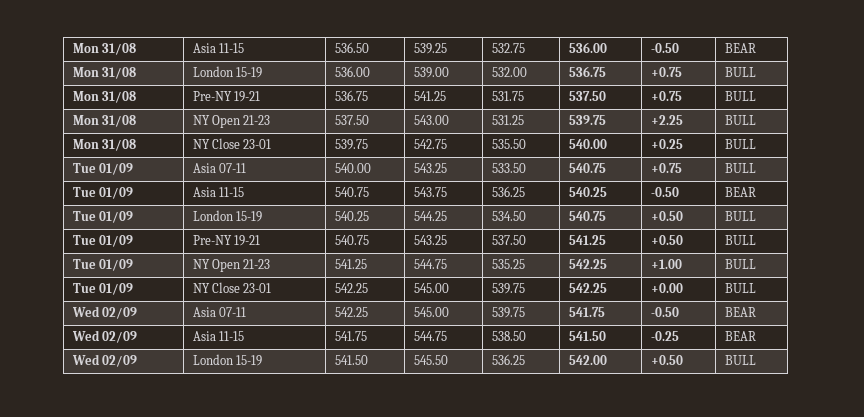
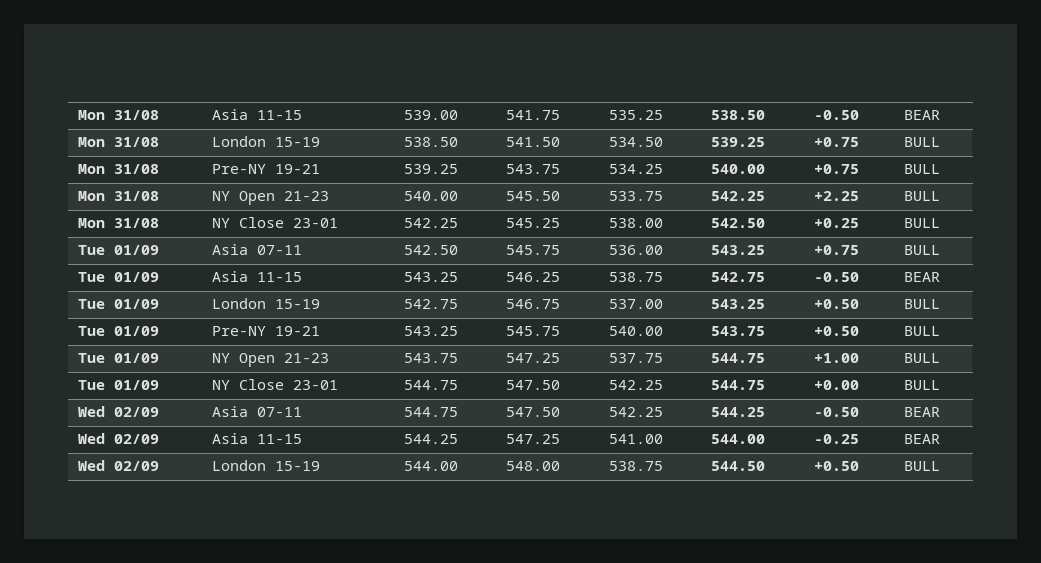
- Mon 31/08 | Asia 11-15 | 536.50 | 539.25 | 532.75 | 536.00 | -0.50 | BEAR
+ Mon 31/08 | Asia 11-15 | 539.00 | 541.75 | 535.25 | 538.50 | -0.50 | BEAR
- Mon 31/08 | London 15-19 | 536.00 | 539.00 | 532.00 | 536.75 | +0.75 | BULL
+ Mon 31/08 | London 15-19 | 538.50 | 541.50 | 534.50 | 539.25 | +0.75 | BULL
- Mon 31/08 | Pre-NY 19-21 | 536.75 | 541.25 | 531.75 | 537.50 | +0.75 | BULL
+ Mon 31/08 | Pre-NY 19-21 | 539.25 | 543.75 | 534.25 | 540.00 | +0.75 | BULL
- Mon 31/08 | NY Open 21-23 | 537.50 | 543.00 | 531.25 | 539.75 | +2.25 | BULL
+ Mon 31/08 | NY Open 21-23 | 540.00 | 545.50 | 533.75 | 542.25 | +2.25 | BULL
- Mon 31/08 | NY Close 23-01 | 539.75 | 542.75 | 535.50 | 540.00 | +0.25 | BULL
+ Mon 31/08 | NY Close 23-01 | 542.25 | 545.25 | 538.00 | 542.50 | +0.25 | BULL
- Tue 01/09 | Asia 07-11 | 540.00 | 543.25 | 533.50 | 540.75 | +0.75 | BULL
+ Tue 01/09 | Asia 07-11 | 542.50 | 545.75 | 536.00 | 543.25 | +0.75 | BULL
- Tue 01/09 | Asia 11-15 | 540.75 | 543.75 | 536.25 | 540.25 | -0.50 | BEAR
+ Tue 01/09 | Asia 11-15 | 543.25 | 546.25 | 538.75 | 542.75 | -0.50 | BEAR
- Tue 01/09 | London 15-19 | 540.25 | 544.25 | 534.50 | 540.75 | +0.50 | BULL
+ Tue 01/09 | London 15-19 | 542.75 | 546.75 | 537.00 | 543.25 | +0.50 | BULL
- Tue 01/09 | Pre-NY 19-21 | 540.75 | 543.25 | 537.50 | 541.25 | +0.50 | BULL
+ Tue 01/09 | Pre-NY 19-21 | 543.25 | 545.75 | 540.00 | 543.75 | +0.50 | BULL
- Tue 01/09 | NY Open 21-23 | 541.25 | 544.75 | 535.25 | 542.25 | +1.00 | BULL
+ Tue 01/09 | NY Open 21-23 | 543.75 | 547.25 | 537.75 | 544.75 | +1.00 | BULL
- Tue 01/09 | NY Close 23-01 | 542.25 | 545.00 | 539.75 | 542.25 | +0.00 | BULL
+ Tue 01/09 | NY Close 23-01 | 544.75 | 547.50 | 542.25 | 544.75 | +0.00 | BULL
- Wed 02/09 | Asia 07-11 | 542.25 | 545.00 | 539.75 | 541.75 | -0.50 | BEAR
+ Wed 02/09 | Asia 07-11 | 544.75 | 547.50 | 542.25 | 544.25 | -0.50 | BEAR
- Wed 02/09 | Asia 11-15 | 541.75 | 544.75 | 538.50 | 541.50 | -0.25 | BEAR
+ Wed 02/09 | Asia 11-15 | 544.25 | 547.25 | 541.00 | 544.00 | -0.25 | BEAR
- Wed 02/09 | London 15-19 | 541.50 | 545.50 | 536.25 | 542.00 | +0.50 | BULL
+ Wed 02/09 | London 15-19 | 544.00 | 548.00 | 538.75 | 544.50 | +0.50 | BULL

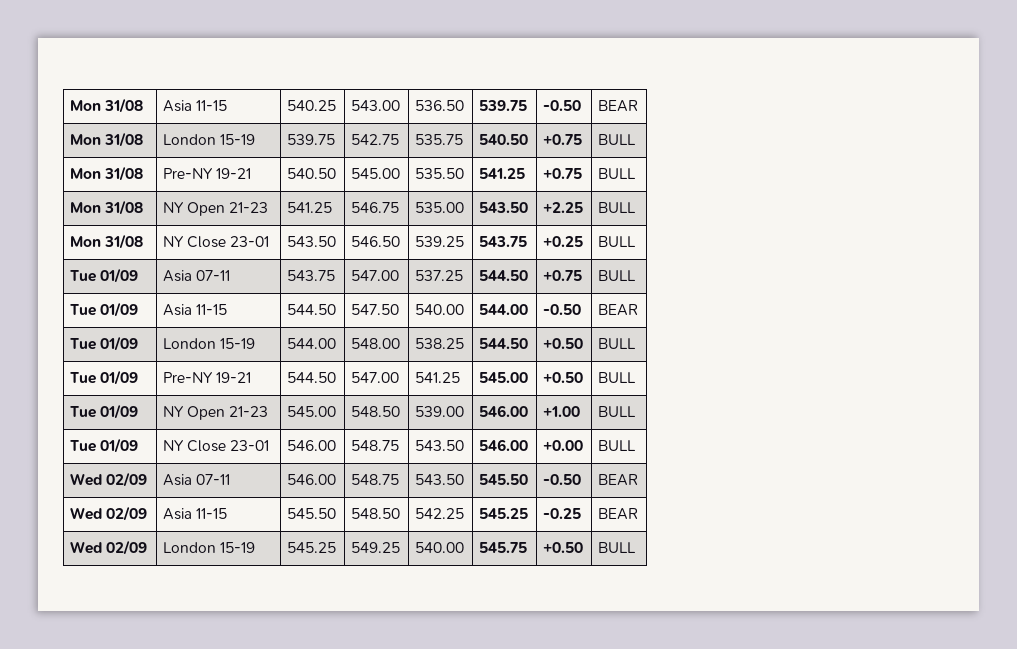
- Mon 31/08 | Asia 11-15 | 539.00 | 541.75 | 535.25 | 538.50 | -0.50 | BEAR
+ Mon 31/08 | Asia 11-15 | 540.25 | 543.00 | 536.50 | 539.75 | -0.50 | BEAR
- Mon 31/08 | London 15-19 | 538.50 | 541.50 | 534.50 | 539.25 | +0.75 | BULL
+ Mon 31/08 | London 15-19 | 539.75 | 542.75 | 535.75 | 540.50 | +0.75 | BULL
- Mon 31/08 | Pre-NY 19-21 | 539.25 | 543.75 | 534.25 | 540.00 | +0.75 | BULL
+ Mon 31/08 | Pre-NY 19-21 | 540.50 | 545.00 | 535.50 | 541.25 | +0.75 | BULL
- Mon 31/08 | NY Open 21-23 | 540.00 | 545.50 | 533.75 | 542.25 | +2.25 | BULL
+ Mon 31/08 | NY Open 21-23 | 541.25 | 546.75 | 535.00 | 543.50 | +2.25 | BULL
- Mon 31/08 | NY Close 23-01 | 542.25 | 545.25 | 538.00 | 542.50 | +0.25 | BULL
+ Mon 31/08 | NY Close 23-01 | 543.50 | 546.50 | 539.25 | 543.75 | +0.25 | BULL
- Tue 01/09 | Asia 07-11 | 542.50 | 545.75 | 536.00 | 543.25 | +0.75 | BULL
+ Tue 01/09 | Asia 07-11 | 543.75 | 547.00 | 537.25 | 544.50 | +0.75 | BULL
- Tue 01/09 | Asia 11-15 | 543.25 | 546.25 | 538.75 | 542.75 | -0.50 | BEAR
+ Tue 01/09 | Asia 11-15 | 544.50 | 547.50 | 540.00 | 544.00 | -0.50 | BEAR
- Tue 01/09 | London 15-19 | 542.75 | 546.75 | 537.00 | 543.25 | +0.50 | BULL
+ Tue 01/09 | London 15-19 | 544.00 | 548.00 | 538.25 | 544.50 | +0.50 | BULL
- Tue 01/09 | Pre-NY 19-21 | 543.25 | 545.75 | 540.00 | 543.75 | +0.50 | BULL
+ Tue 01/09 | Pre-NY 19-21 | 544.50 | 547.00 | 541.25 | 545.00 | +0.50 | BULL
- Tue 01/09 | NY Open 21-23 | 543.75 | 547.25 | 537.75 | 544.75 | +1.00 | BULL
+ Tue 01/09 | NY Open 21-23 | 545.00 | 548.50 | 539.00 | 546.00 | +1.00 | BULL
- Tue 01/09 | NY Close 23-01 | 544.75 | 547.50 | 542.25 | 544.75 | +0.00 | BULL
+ Tue 01/09 | NY Close 23-01 | 546.00 | 548.75 | 543.50 | 546.00 | +0.00 | BULL
- Wed 02/09 | Asia 07-11 | 544.75 | 547.50 | 542.25 | 544.25 | -0.50 | BEAR
+ Wed 02/09 | Asia 07-11 | 546.00 | 548.75 | 543.50 | 545.50 | -0.50 | BEAR
- Wed 02/09 | Asia 11-15 | 544.25 | 547.25 | 541.00 | 544.00 | -0.25 | BEAR
+ Wed 02/09 | Asia 11-15 | 545.50 | 548.50 | 542.25 | 545.25 | -0.25 | BEAR
- Wed 02/09 | London 15-19 | 544.00 | 548.00 | 538.75 | 544.50 | +0.50 | BULL
+ Wed 02/09 | London 15-19 | 545.25 | 549.25 | 540.00 | 545.75 | +0.50 | BULL

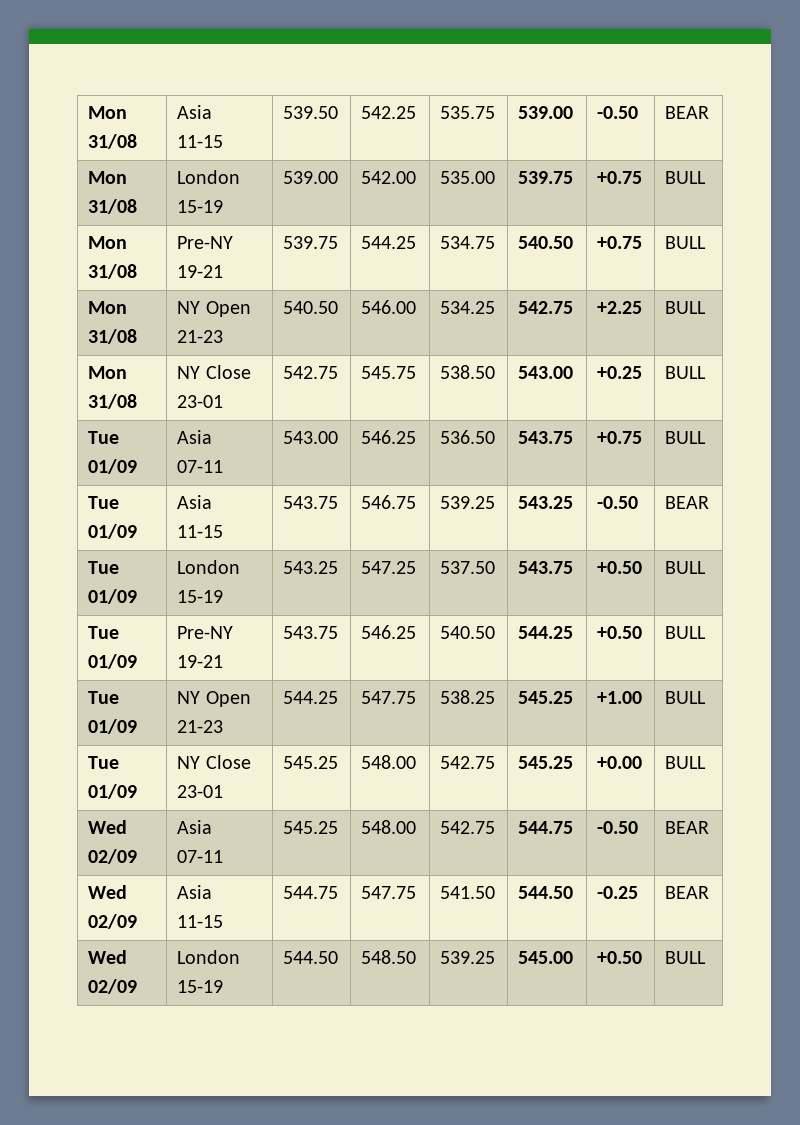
- Mon 31/08 | Asia 11-15 | 540.25 | 543.00 | 536.50 | 539.75 | -0.50 | BEAR
+ Mon 31/08 | Asia 11-15 | 539.50 | 542.25 | 535.75 | 539.00 | -0.50 | BEAR
- Mon 31/08 | London 15-19 | 539.75 | 542.75 | 535.75 | 540.50 | +0.75 | BULL
+ Mon 31/08 | London 15-19 | 539.00 | 542.00 | 535.00 | 539.75 | +0.75 | BULL
- Mon 31/08 | Pre-NY 19-21 | 540.50 | 545.00 | 535.50 | 541.25 | +0.75 | BULL
+ Mon 31/08 | Pre-NY 19-21 | 539.75 | 544.25 | 534.75 | 540.50 | +0.75 | BULL
- Mon 31/08 | NY Open 21-23 | 541.25 | 546.75 | 535.00 | 543.50 | +2.25 | BULL
+ Mon 31/08 | NY Open 21-23 | 540.50 | 546.00 | 534.25 | 542.75 | +2.25 | BULL
- Mon 31/08 | NY Close 23-01 | 543.50 | 546.50 | 539.25 | 543.75 | +0.25 | BULL
+ Mon 31/08 | NY Close 23-01 | 542.75 | 545.75 | 538.50 | 543.00 | +0.25 | BULL
- Tue 01/09 | Asia 07-11 | 543.75 | 547.00 | 537.25 | 544.50 | +0.75 | BULL
+ Tue 01/09 | Asia 07-11 | 543.00 | 546.25 | 536.50 | 543.75 | +0.75 | BULL
- Tue 01/09 | Asia 11-15 | 544.50 | 547.50 | 540.00 | 544.00 | -0.50 | BEAR
+ Tue 01/09 | Asia 11-15 | 543.75 | 546.75 | 539.25 | 543.25 | -0.50 | BEAR
- Tue 01/09 | London 15-19 | 544.00 | 548.00 | 538.25 | 544.50 | +0.50 | BULL
+ Tue 01/09 | London 15-19 | 543.25 | 547.25 | 537.50 | 543.75 | +0.50 | BULL
- Tue 01/09 | Pre-NY 19-21 | 544.50 | 547.00 | 541.25 | 545.00 | +0.50 | BULL
+ Tue 01/09 | Pre-NY 19-21 | 543.75 | 546.25 | 540.50 | 544.25 | +0.50 | BULL
- Tue 01/09 | NY Open 21-23 | 545.00 | 548.50 | 539.00 | 546.00 | +1.00 | BULL
+ Tue 01/09 | NY Open 21-23 | 544.25 | 547.75 | 538.25 | 545.25 | +1.00 | BULL
- Tue 01/09 | NY Close 23-01 | 546.00 | 548.75 | 543.50 | 546.00 | +0.00 | BULL
+ Tue 01/09 | NY Close 23-01 | 545.25 | 548.00 | 542.75 | 545.25 | +0.00 | BULL
- Wed 02/09 | Asia 07-11 | 546.00 | 548.75 | 543.50 | 545.50 | -0.50 | BEAR
+ Wed 02/09 | Asia 07-11 | 545.25 | 548.00 | 542.75 | 544.75 | -0.50 | BEAR
- Wed 02/09 | Asia 11-15 | 545.50 | 548.50 | 542.25 | 545.25 | -0.25 | BEAR
+ Wed 02/09 | Asia 11-15 | 544.75 | 547.75 | 541.50 | 544.50 | -0.25 | BEAR
- Wed 02/09 | London 15-19 | 545.25 | 549.25 | 540.00 | 545.75 | +0.50 | BULL
+ Wed 02/09 | London 15-19 | 544.50 | 548.50 | 539.25 | 545.00 | +0.50 | BULL

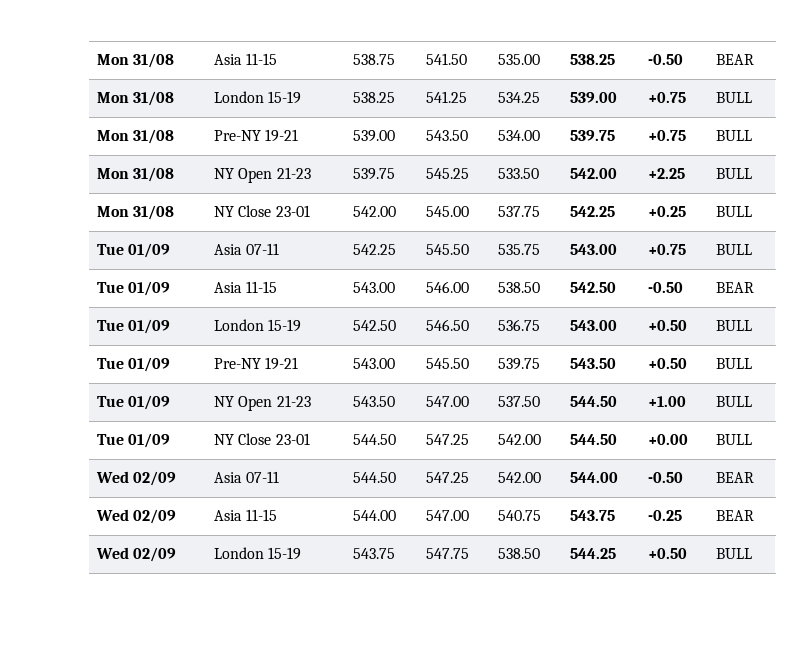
- Mon 31/08 | Asia 11-15 | 539.50 | 542.25 | 535.75 | 539.00 | -0.50 | BEAR
+ Mon 31/08 | Asia 11-15 | 538.75 | 541.50 | 535.00 | 538.25 | -0.50 | BEAR
- Mon 31/08 | London 15-19 | 539.00 | 542.00 | 535.00 | 539.75 | +0.75 | BULL
+ Mon 31/08 | London 15-19 | 538.25 | 541.25 | 534.25 | 539.00 | +0.75 | BULL
- Mon 31/08 | Pre-NY 19-21 | 539.75 | 544.25 | 534.75 | 540.50 | +0.75 | BULL
+ Mon 31/08 | Pre-NY 19-21 | 539.00 | 543.50 | 534.00 | 539.75 | +0.75 | BULL
- Mon 31/08 | NY Open 21-23 | 540.50 | 546.00 | 534.25 | 542.75 | +2.25 | BULL
+ Mon 31/08 | NY Open 21-23 | 539.75 | 545.25 | 533.50 | 542.00 | +2.25 | BULL
- Mon 31/08 | NY Close 23-01 | 542.75 | 545.75 | 538.50 | 543.00 | +0.25 | BULL
+ Mon 31/08 | NY Close 23-01 | 542.00 | 545.00 | 537.75 | 542.25 | +0.25 | BULL
- Tue 01/09 | Asia 07-11 | 543.00 | 546.25 | 536.50 | 543.75 | +0.75 | BULL
+ Tue 01/09 | Asia 07-11 | 542.25 | 545.50 | 535.75 | 543.00 | +0.75 | BULL
- Tue 01/09 | Asia 11-15 | 543.75 | 546.75 | 539.25 | 543.25 | -0.50 | BEAR
+ Tue 01/09 | Asia 11-15 | 543.00 | 546.00 | 538.50 | 542.50 | -0.50 | BEAR
- Tue 01/09 | London 15-19 | 543.25 | 547.25 | 537.50 | 543.75 | +0.50 | BULL
+ Tue 01/09 | London 15-19 | 542.50 | 546.50 | 536.75 | 543.00 | +0.50 | BULL
- Tue 01/09 | Pre-NY 19-21 | 543.75 | 546.25 | 540.50 | 544.25 | +0.50 | BULL
+ Tue 01/09 | Pre-NY 19-21 | 543.00 | 545.50 | 539.75 | 543.50 | +0.50 | BULL
- Tue 01/09 | NY Open 21-23 | 544.25 | 547.75 | 538.25 | 545.25 | +1.00 | BULL
+ Tue 01/09 | NY Open 21-23 | 543.50 | 547.00 | 537.50 | 544.50 | +1.00 | BULL
- Tue 01/09 | NY Close 23-01 | 545.25 | 548.00 | 542.75 | 545.25 | +0.00 | BULL
+ Tue 01/09 | NY Close 23-01 | 544.50 | 547.25 | 542.00 | 544.50 | +0.00 | BULL
- Wed 02/09 | Asia 07-11 | 545.25 | 548.00 | 542.75 | 544.75 | -0.50 | BEAR
+ Wed 02/09 | Asia 07-11 | 544.50 | 547.25 | 542.00 | 544.00 | -0.50 | BEAR
- Wed 02/09 | Asia 11-15 | 544.75 | 547.75 | 541.50 | 544.50 | -0.25 | BEAR
+ Wed 02/09 | Asia 11-15 | 544.00 | 547.00 | 540.75 | 543.75 | -0.25 | BEAR
- Wed 02/09 | London 15-19 | 544.50 | 548.50 | 539.25 | 545.00 | +0.50 | BULL
+ Wed 02/09 | London 15-19 | 543.75 | 547.75 | 538.50 | 544.25 | +0.50 | BULL

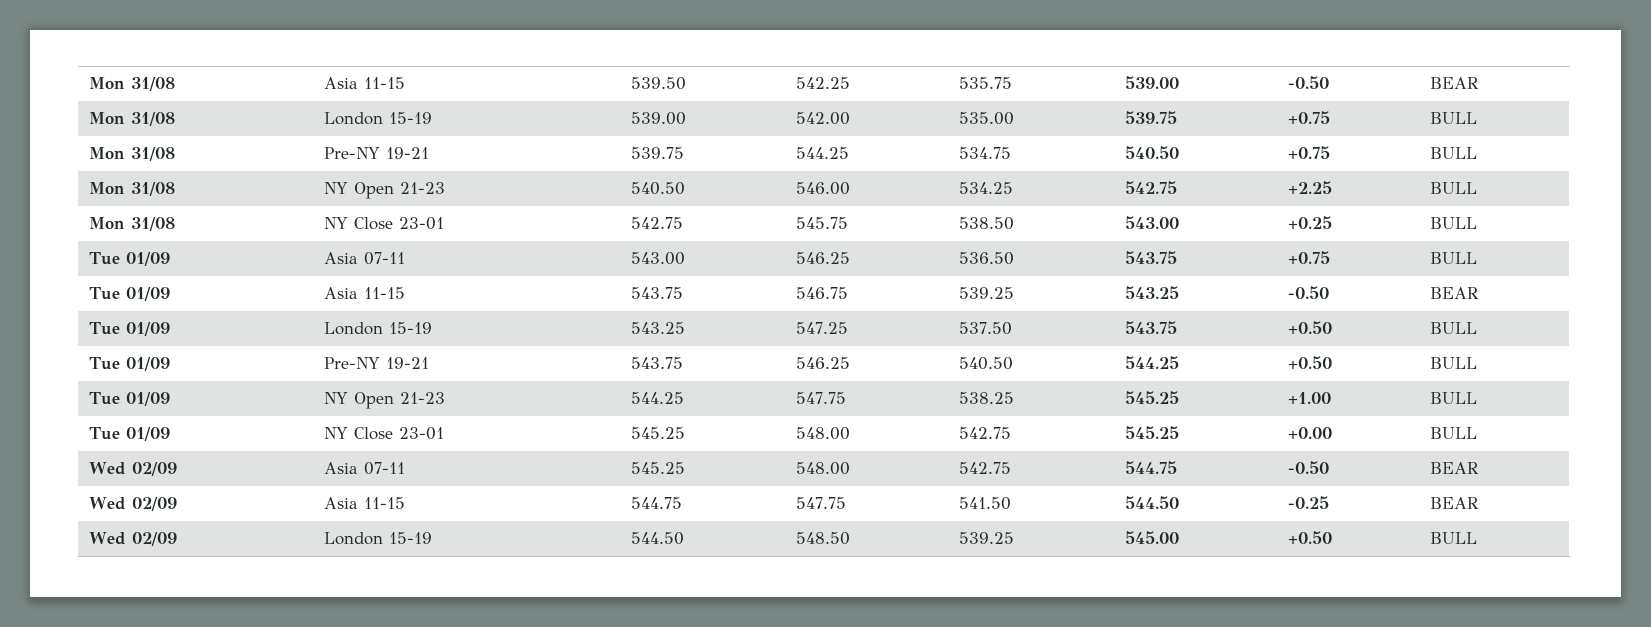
- Mon 31/08 | Asia 11-15 | 538.75 | 541.50 | 535.00 | 538.25 | -0.50 | BEAR
+ Mon 31/08 | Asia 11-15 | 539.50 | 542.25 | 535.75 | 539.00 | -0.50 | BEAR
- Mon 31/08 | London 15-19 | 538.25 | 541.25 | 534.25 | 539.00 | +0.75 | BULL
+ Mon 31/08 | London 15-19 | 539.00 | 542.00 | 535.00 | 539.75 | +0.75 | BULL
- Mon 31/08 | Pre-NY 19-21 | 539.00 | 543.50 | 534.00 | 539.75 | +0.75 | BULL
+ Mon 31/08 | Pre-NY 19-21 | 539.75 | 544.25 | 534.75 | 540.50 | +0.75 | BULL
- Mon 31/08 | NY Open 21-23 | 539.75 | 545.25 | 533.50 | 542.00 | +2.25 | BULL
+ Mon 31/08 | NY Open 21-23 | 540.50 | 546.00 | 534.25 | 542.75 | +2.25 | BULL
- Mon 31/08 | NY Close 23-01 | 542.00 | 545.00 | 537.75 | 542.25 | +0.25 | BULL
+ Mon 31/08 | NY Close 23-01 | 542.75 | 545.75 | 538.50 | 543.00 | +0.25 | BULL
- Tue 01/09 | Asia 07-11 | 542.25 | 545.50 | 535.75 | 543.00 | +0.75 | BULL
+ Tue 01/09 | Asia 07-11 | 543.00 | 546.25 | 536.50 | 543.75 | +0.75 | BULL
- Tue 01/09 | Asia 11-15 | 543.00 | 546.00 | 538.50 | 542.50 | -0.50 | BEAR
+ Tue 01/09 | Asia 11-15 | 543.75 | 546.75 | 539.25 | 543.25 | -0.50 | BEAR
- Tue 01/09 | London 15-19 | 542.50 | 546.50 | 536.75 | 543.00 | +0.50 | BULL
+ Tue 01/09 | London 15-19 | 543.25 | 547.25 | 537.50 | 543.75 | +0.50 | BULL
- Tue 01/09 | Pre-NY 19-21 | 543.00 | 545.50 | 539.75 | 543.50 | +0.50 | BULL
+ Tue 01/09 | Pre-NY 19-21 | 543.75 | 546.25 | 540.50 | 544.25 | +0.50 | BULL
- Tue 01/09 | NY Open 21-23 | 543.50 | 547.00 | 537.50 | 544.50 | +1.00 | BULL
+ Tue 01/09 | NY Open 21-23 | 544.25 | 547.75 | 538.25 | 545.25 | +1.00 | BULL
- Tue 01/09 | NY Close 23-01 | 544.50 | 547.25 | 542.00 | 544.50 | +0.00 | BULL
+ Tue 01/09 | NY Close 23-01 | 545.25 | 548.00 | 542.75 | 545.25 | +0.00 | BULL
- Wed 02/09 | Asia 07-11 | 544.50 | 547.25 | 542.00 | 544.00 | -0.50 | BEAR
+ Wed 02/09 | Asia 07-11 | 545.25 | 548.00 | 542.75 | 544.75 | -0.50 | BEAR
- Wed 02/09 | Asia 11-15 | 544.00 | 547.00 | 540.75 | 543.75 | -0.25 | BEAR
+ Wed 02/09 | Asia 11-15 | 544.75 | 547.75 | 541.50 | 544.50 | -0.25 | BEAR
- Wed 02/09 | London 15-19 | 543.75 | 547.75 | 538.50 | 544.25 | +0.50 | BULL
+ Wed 02/09 | London 15-19 | 544.50 | 548.50 | 539.25 | 545.00 | +0.50 | BULL

